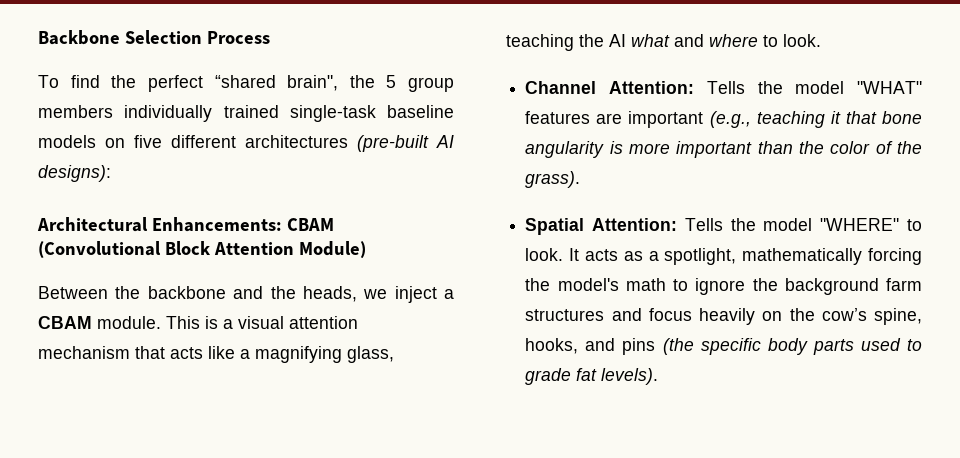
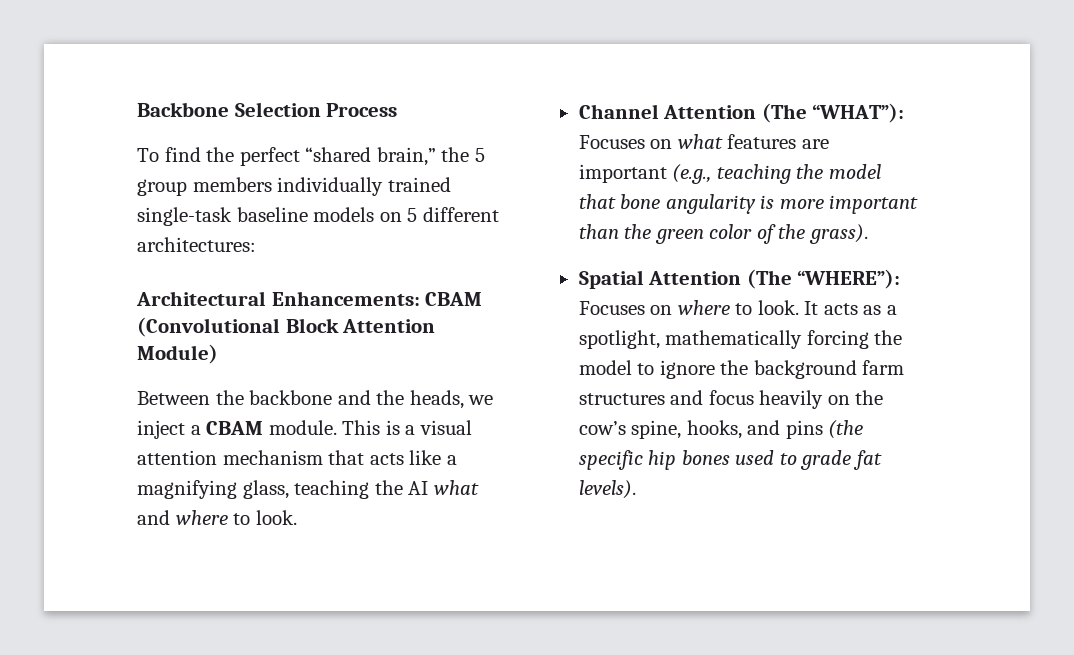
- To find the perfect “shared brain", the 5 group members individually trained single-task baseline models on five different architectures (pre-built AI designs):
+ To find the perfect “shared brain,” the 5 group members individually trained single-task baseline models on 5 different architectures:
- Channel Attention: Tells the model "WHAT" features are important (e.g., teaching it that bone angularity is more important than the color of the grass).
+ Channel Attention (The “WHAT”): Focuses on what features are important (e.g., teaching the model that bone angularity is more important than the green color of the grass).
- Spatial Attention: Tells the model "WHERE" to look.
+ Spatial Attention (The “WHERE”): Focuses on where to look.
- It acts as a spotlight, mathematically forcing the model's math to ignore the background farm structures and focus heavily on the cow’s spine, hooks, and pins (the specific body parts used to grade fat levels).
+ It acts as a spotlight, mathematically forcing the model to ignore the background farm structures and focus heavily on the cow’s spine, hooks, and pins (the specific hip bones used to grade fat levels).

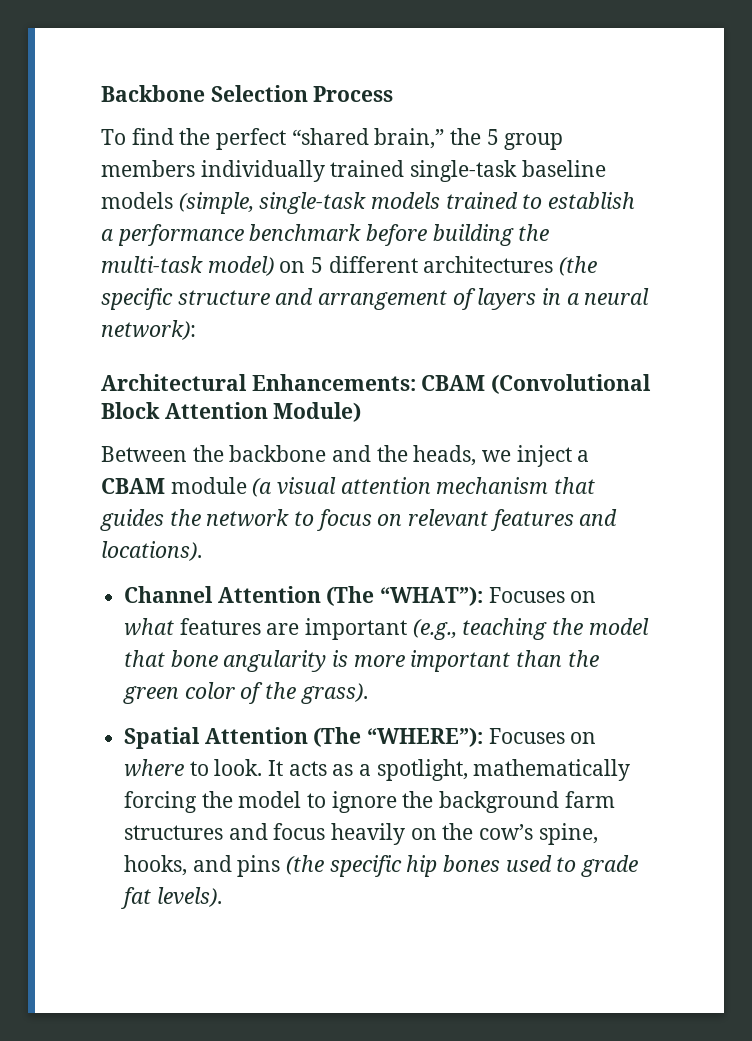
- To find the perfect “shared brain,” the 5 group members individually trained single-task baseline models on 5 different architectures:
+ To find the perfect “shared brain,” the 5 group members individually trained single-task baseline models (simple, single-task models trained to establish a performance benchmark before building the multi-task model) on 5 different architectures (the specific structure and arrangement of layers in a neural network):
- Between the backbone and the heads, we inject a CBAM module. This is a visual attention mechanism that acts like a magnifying glass, teaching the AI what and where to look.
+ Between the backbone and the heads, we inject a CBAM module (a visual attention mechanism that guides the network to focus on relevant features and locations).

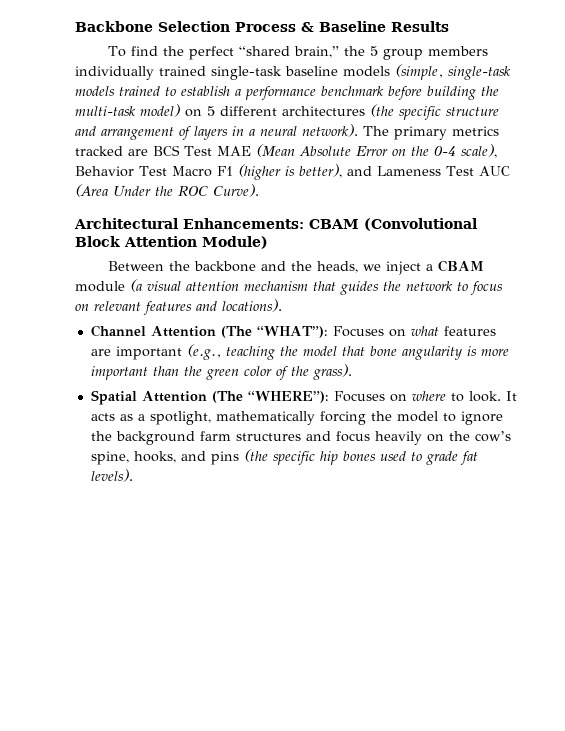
- Backbone Selection Process
+ Backbone Selection Process & Baseline Results
- To find the perfect “shared brain,” the 5 group members individually trained single-task baseline models (simple, single-task models trained to establish a performance benchmark before building the multi-task model) on 5 different architectures (the specific structure and arrangement of layers in a neural network):
+ To find the perfect “shared brain,” the 5 group members individually trained single-task baseline models (simple, single-task models trained to establish a performance benchmark before building the multi-task model) on 5 different architectures (the specific structure and arrangement of layers in a neural network). The primary metrics tracked are BCS Test MAE (Mean Absolute Error on the 0-4 scale), Behavior Test Macro F1 (higher is better), and Lameness Test AUC (Area Under the ROC Curve).

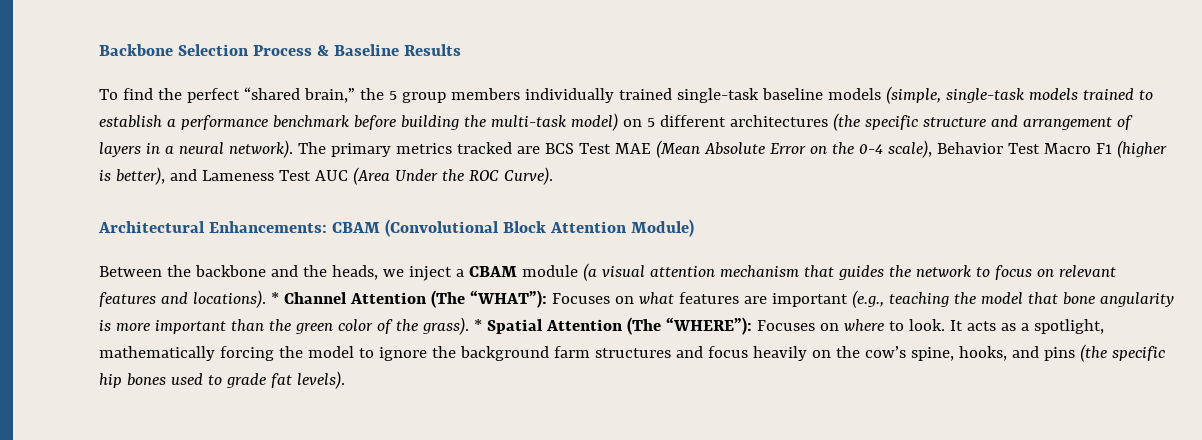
- Between the backbone and the heads, we inject a CBAM module (a visual attention mechanism that guides the network to focus on relevant features and locations).
- Channel Attention (The “WHAT”):
+ Between the backbone and the heads, we inject a CBAM module (a visual attention mechanism that guides the network to focus on relevant features and locations). * Channel Attention (The “WHAT”):
- Focuses on what features are important (e.g., teaching the model that bone angularity is more important than the green color of the grass).
- Spatial Attention (The “WHERE”):
+ Focuses on what features are important (e.g., teaching the model that bone angularity is more important than the green color of the grass). * Spatial Attention (The “WHERE”):

